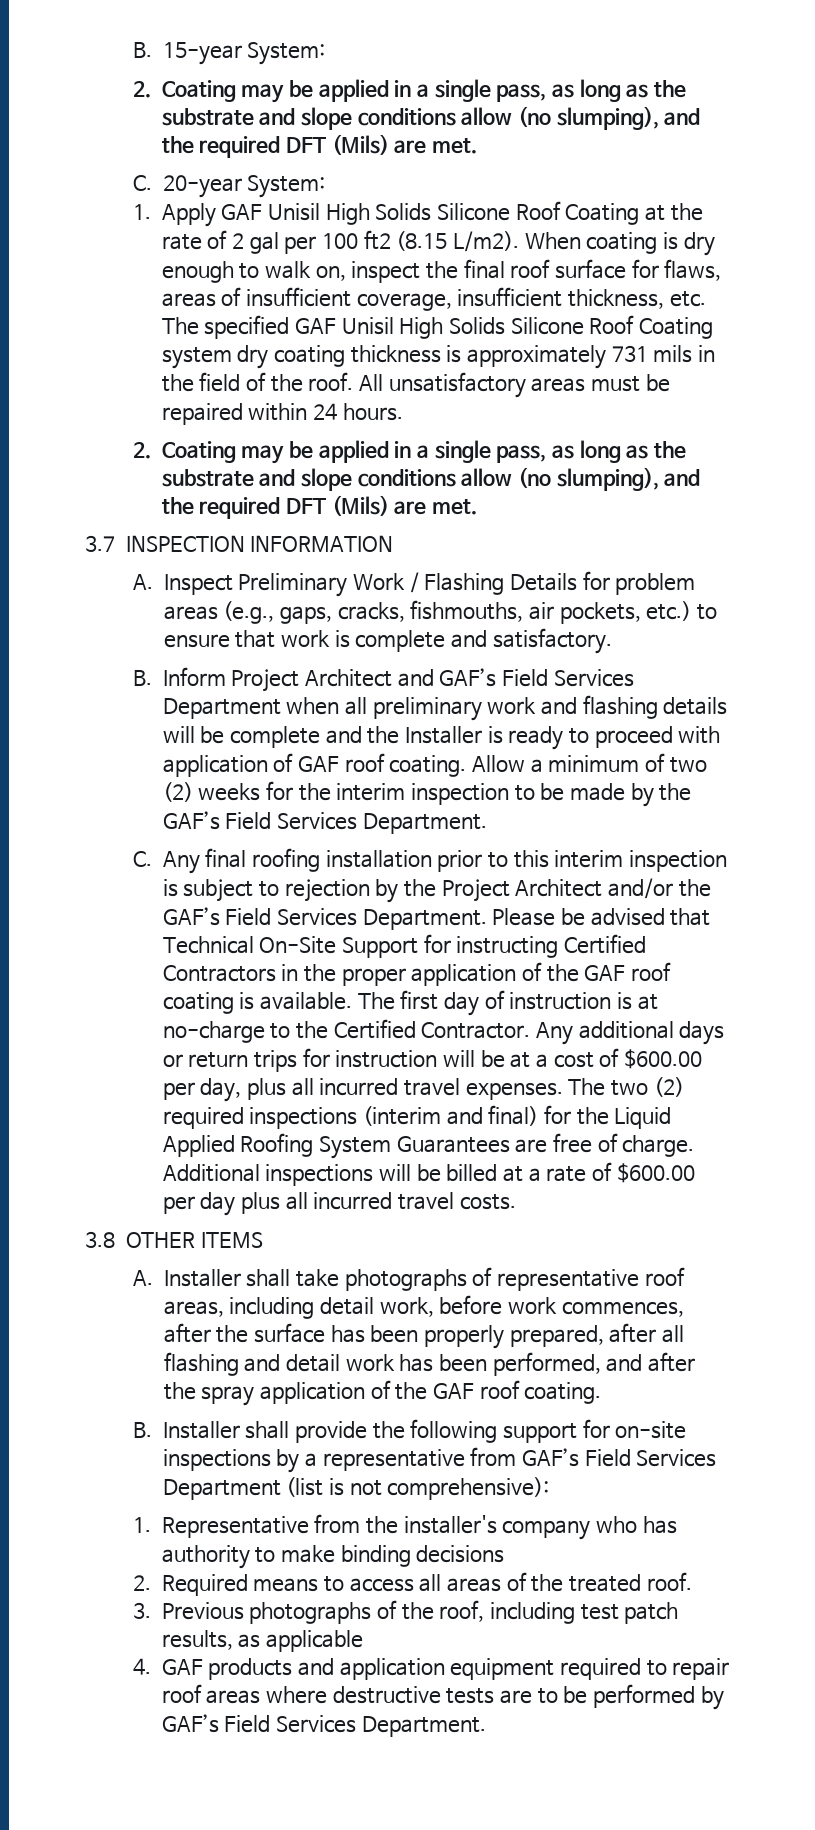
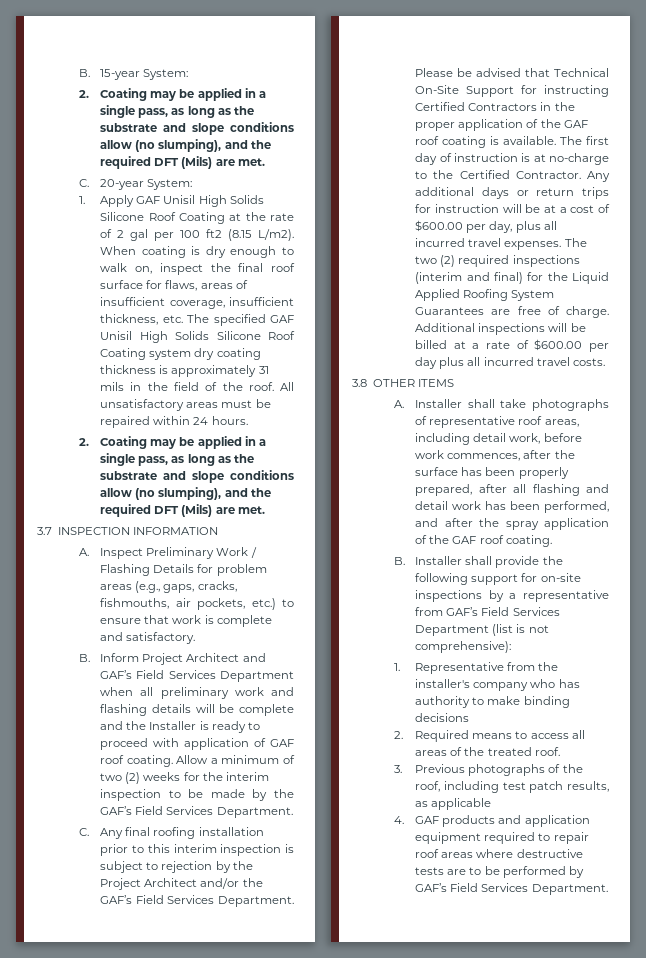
- When coating is dry enough to walk on, inspect the final roof surface for flaws, areas of insufficient coverage, insufficient thickness, etc. The specified GAF Unisil High Solids Silicone Roof Coating system dry coating thickness is approximately 731 mils in the field of the roof.
+ When coating is dry enough to walk on, inspect the final roof surface for flaws, areas of insufficient coverage, insufficient thickness, etc. The specified GAF Unisil High Solids Silicone Roof Coating system dry coating thickness is approximately 31 mils in the field of the roof.

